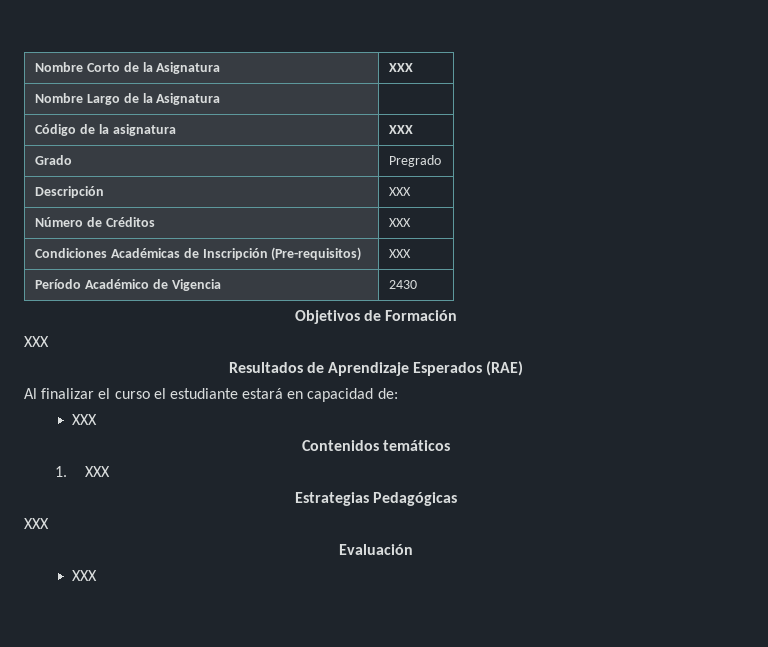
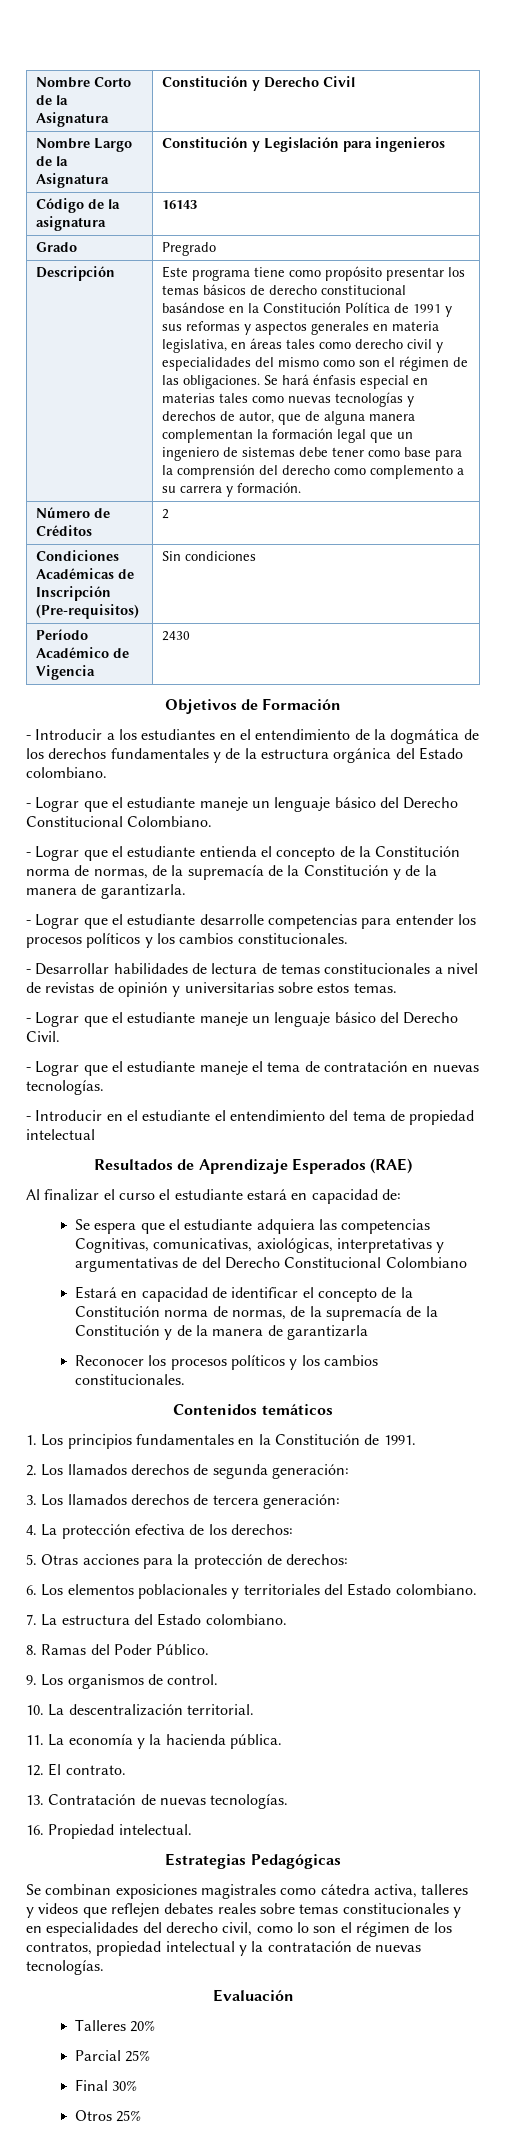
- Nombre Corto de la Asignatura | XXX
+ Nombre Corto de la Asignatura | Constitución y Derecho Civil
- Nombre Largo de la Asignatura |
+ Nombre Largo de la Asignatura | Constitución y Legislación para ingenieros
- Código de la asignatura | XXX
+ Código de la asignatura | 16143
- Descripción | XXX
+ Descripción | Este programa tiene como propósito presentar los temas básicos de derecho constitucional basándose en la Constitución Política de 1991 y sus reformas y aspectos generales en materia legislativa, en áreas tales como derecho civil y especialidades del mismo como son el régimen de las obligaciones. Se hará énfasis especial en materias tales como nuevas tecnologías y derechos de autor, que de alguna manera complementan la formación legal que un ingeniero de sistemas debe tener como base para la comprensión del derecho como complemento a su carrera y formación.
- Número de Créditos | XXX
+ Número de Créditos | 2
- Condiciones Académicas de Inscripción (Pre-requisitos) | XXX
+ Condiciones Académicas de Inscripción (Pre-requisitos) | Sin condiciones
  Objetivos de Formación
- XXX
+ - Introducir a los estudiantes en el entendimiento de la dogmática de los derechos fundamentales y de la estructura orgánica del Estado colombiano.
+ - Lograr que el estudiante maneje un lenguaje básico del Derecho Constitucional Colombiano.
+ - Lograr que el estudiante entienda el concepto de la Constitución norma de normas, de la supremacía de la Constitución y de la manera de garantizarla.
+ - Lograr que el estudiante desarrolle competencias para entender los procesos políticos y los cambios constitucionales.
+ - Desarrollar habilidades de lectura de temas constitucionales a nivel de revistas de opinión y universitarias sobre estos temas.
+ - Lograr que el estudiante maneje un lenguaje básico del Derecho Civil.
+ - Lograr que el estudiante maneje el tema de contratación en nuevas tecnologías.
+ - Introducir en el estudiante el entendimiento del tema de propiedad intelectual
  Al finalizar el curso el estudiante estará en capacidad de:
- XXX
+ Se espera que el estudiante adquiera las competencias Cognitivas, comunicativas, axiológicas, interpretativas y argumentativas de del Derecho Constitucional Colombiano
+ Estará en capacidad de identificar el concepto de la Constitución norma de normas, de la supremacía de la Constitución y de la manera de garantizarla
+ Reconocer los procesos políticos y los cambios constitucionales.
  Contenidos temáticos
- 1. XXX
+ 1. Los principios fundamentales en la Constitución de 1991.
+ 2. Los llamados derechos de segunda generación:
+ 3. Los llamados derechos de tercera generación:
+ 4. La protección efectiva de los derechos:
+ 5. Otras acciones para la protección de derechos:
+ 6. Los elementos poblacionales y territoriales del Estado colombiano.
+ 7. La estructura del Estado colombiano.
+ 8. Ramas del Poder Público.
+ 9. Los organismos de control.
+ 10. La descentralización territorial.
+ 11. La economía y la hacienda pública.
+ 12. El contrato.
+ 13. Contratación de nuevas tecnologías.
+ 16. Propiedad intelectual.
  Estrategias Pedagógicas
- XXX
+ Se combinan exposiciones magistrales como cátedra activa, talleres y videos que reflejen debates reales sobre temas constitucionales y en especialidades del derecho civil, como lo son el régimen de los contratos, propiedad intelectual y la contratación de nuevas tecnologías.
  Evaluación
- XXX
+ Talleres 20%
+ Parcial 25%
+ Final 30%
+ Otros 25%

